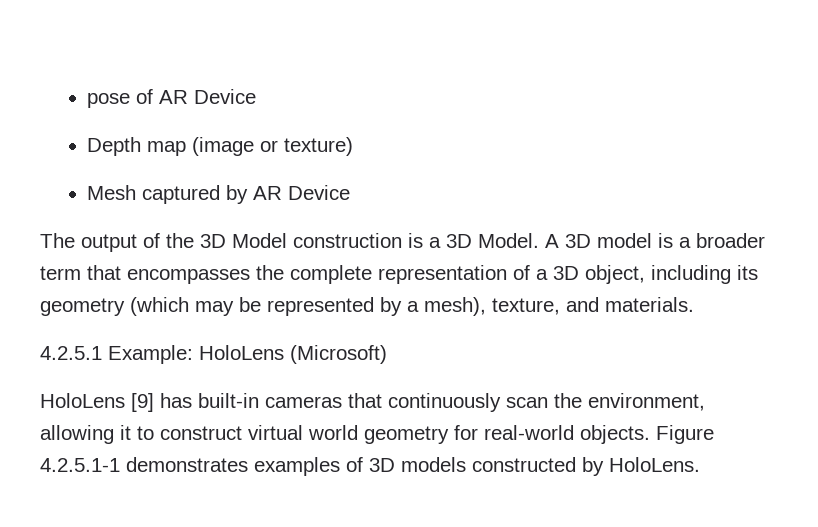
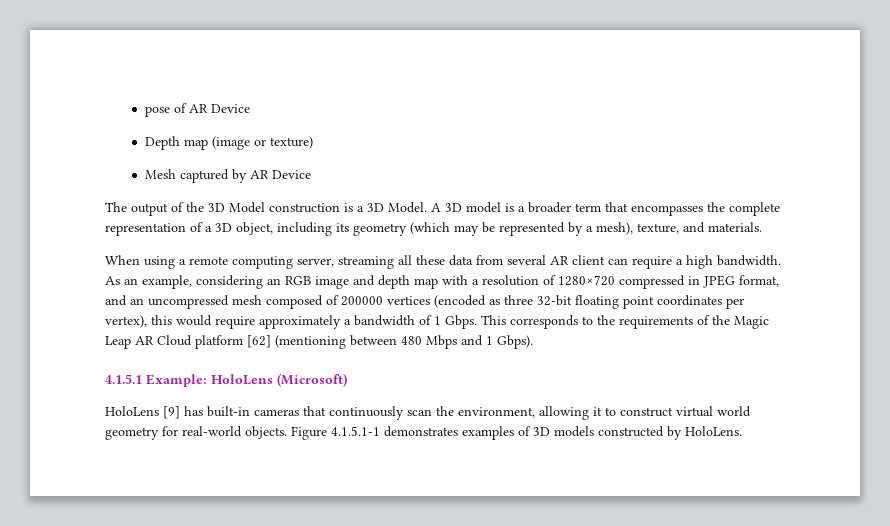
- 4.2.5.1 Example: HoloLens (Microsoft)
+ When using a remote computing server, streaming all these data from several AR client can require a high bandwidth. As an example, considering an RGB image and depth map with a resolution of 1280×720 compressed in JPEG format, and an uncompressed mesh composed of 200000 vertices (encoded as three 32-bit floating point coordinates per vertex), this would require approximately a bandwidth of 1 Gbps. This corresponds to the requirements of the Magic Leap AR Cloud platform [62] (mentioning between 480 Mbps and 1 Gbps).
+ 4.1.5.1 Example: HoloLens (Microsoft)
- Figure 4.2.5.1-1 demonstrates examples of 3D models constructed by HoloLens.
+ Figure 4.1.5.1-1 demonstrates examples of 3D models constructed by HoloLens.

